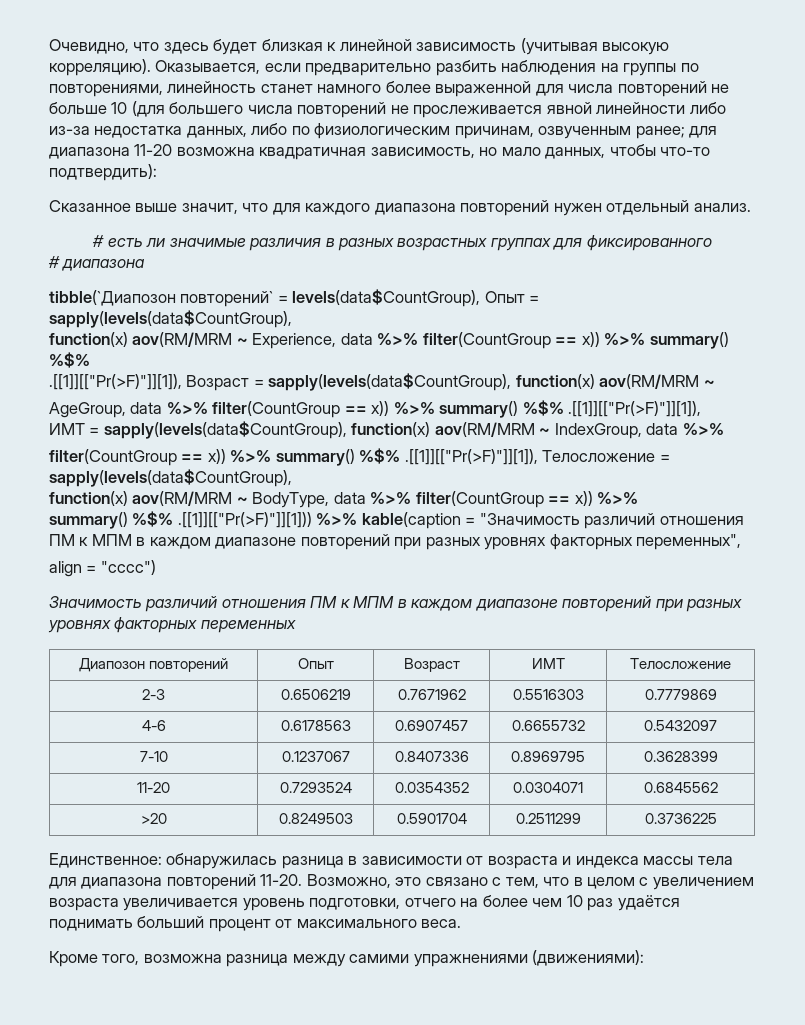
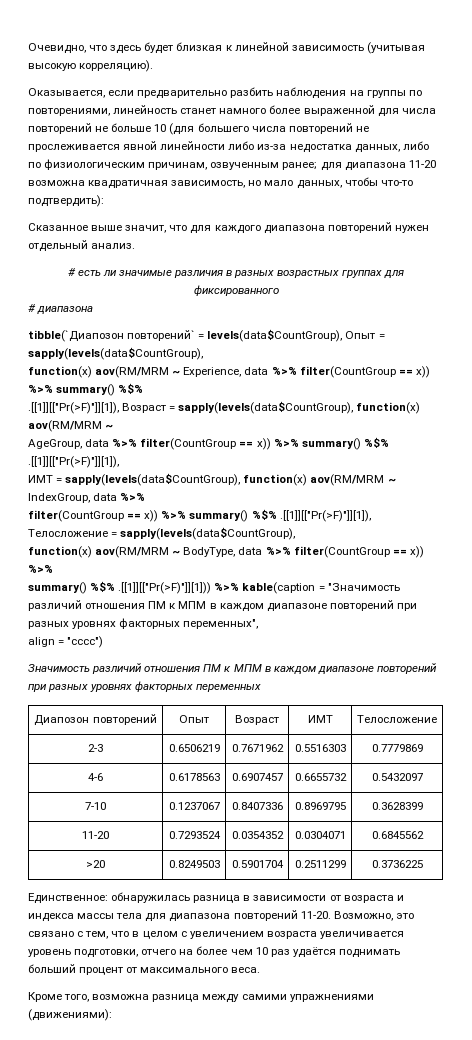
- Очевидно, что здесь будет близкая к линейной зависимость (учитывая высокую корреляцию). Оказывается, если предварительно разбить наблюдения на группы по повторениями, линейность станет намного более выраженной для числа повторений не больше 10 (для большего числа повторений не прослеживается явной линейности либо из-за недостатка данных, либо по физиологическим причинам, озвученным ранее;
+ Очевидно, что здесь будет близкая к линейной зависимость (учитывая высокую корреляцию).
+ Оказывается, если предварительно разбить наблюдения на группы по повторениями, линейность станет намного более выраженной для числа повторений не больше 10 (для большего числа повторений не прослеживается явной линейности либо из-за недостатка данных, либо по физиологическим причинам, озвученным ранее;

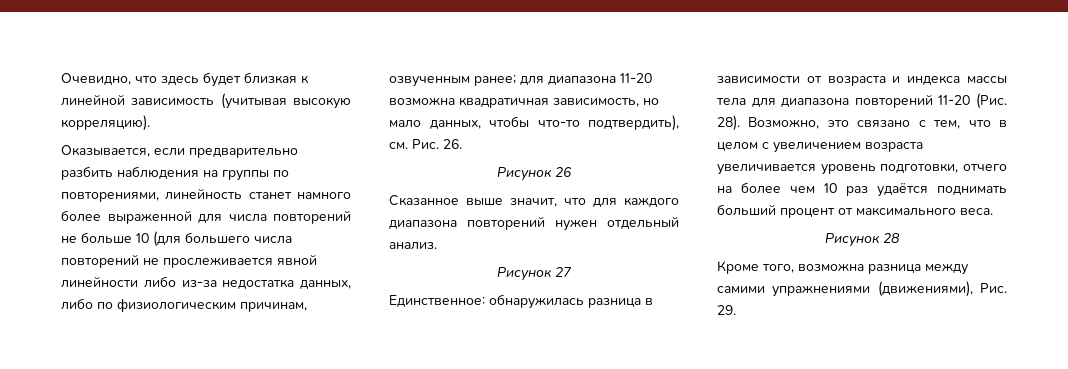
- Оказывается, если предварительно разбить наблюдения на группы по повторениями, линейность станет намного более выраженной для числа повторений не больше 10 (для большего числа повторений не прослеживается явной линейности либо из-за недостатка данных, либо по физиологическим причинам, озвученным ранее; для диапазона 11-20 возможна квадратичная зависимость, но мало данных, чтобы что-то подтвердить):
+ Оказывается, если предварительно разбить наблюдения на группы по повторениями, линейность станет намного более выраженной для числа повторений не больше 10 (для большего числа повторений не прослеживается явной линейности либо из-за недостатка данных, либо по физиологическим причинам, озвученным ранее; для диапазона 11-20 возможна квадратичная зависимость, но мало данных, чтобы что-то подтвердить), см. Рис. 26.
+ Рисунок 26
- # есть ли значимые различия в разных возрастных группах для фиксированного
- # диапазона
- tibble(`Диапозон повторений` = levels(data$CountGroup), Опыт = sapply(levels(data$CountGroup),
- function(x) aov(RM/MRM ~ Experience, data %>% filter(CountGroup == x)) %>% summary() %$%
- .[[1]][["Pr(>F)"]][1]), Возраст = sapply(levels(data$CountGroup), function(x) aov(RM/MRM ~
- AgeGroup, data %>% filter(CountGroup == x)) %>% summary() %$% .[[1]][["Pr(>F)"]][1]),
- ИМТ = sapply(levels(data$CountGroup), function(x) aov(RM/MRM ~ IndexGroup, data %>%
- filter(CountGroup == x)) %>% summary() %$% .[[1]][["Pr(>F)"]][1]), Телосложение = sapply(levels(data$CountGroup),
- function(x) aov(RM/MRM ~ BodyType, data %>% filter(CountGroup == x)) %>%
- summary() %$% .[[1]][["Pr(>F)"]][1])) %>% kable(caption = "Значимость различий отношения ПМ к МПМ в каждом диапазоне повторений при разных уровнях факторных переменных",
- align = "cccc")
- Значимость различий отношения ПМ к МПМ в каждом диапазоне повторений при разных уровнях факторных переменных
- Диапозон повторений | Опыт | Возраст | ИМТ | Телосложение
- 2-3 | 0.6506219 | 0.7671962 | 0.5516303 | 0.7779869
- 4-6 | 0.6178563 | 0.6907457 | 0.6655732 | 0.5432097
- 7-10 | 0.1237067 | 0.8407336 | 0.8969795 | 0.3628399
- 11-20 | 0.7293524 | 0.0354352 | 0.0304071 | 0.6845562
- >20 | 0.8249503 | 0.5901704 | 0.2511299 | 0.3736225
+ Рисунок 27
- Единственное: обнаружилась разница в зависимости от возраста и индекса массы тела для диапазона повторений 11-20.
+ Единственное: обнаружилась разница в зависимости от возраста и индекса массы тела для диапазона повторений 11-20 (Рис. 28).
+ Рисунок 28
- Кроме того, возможна разница между самими упражнениями (движениями):
+ Кроме того, возможна разница между самими упражнениями (движениями), Рис. 29.

